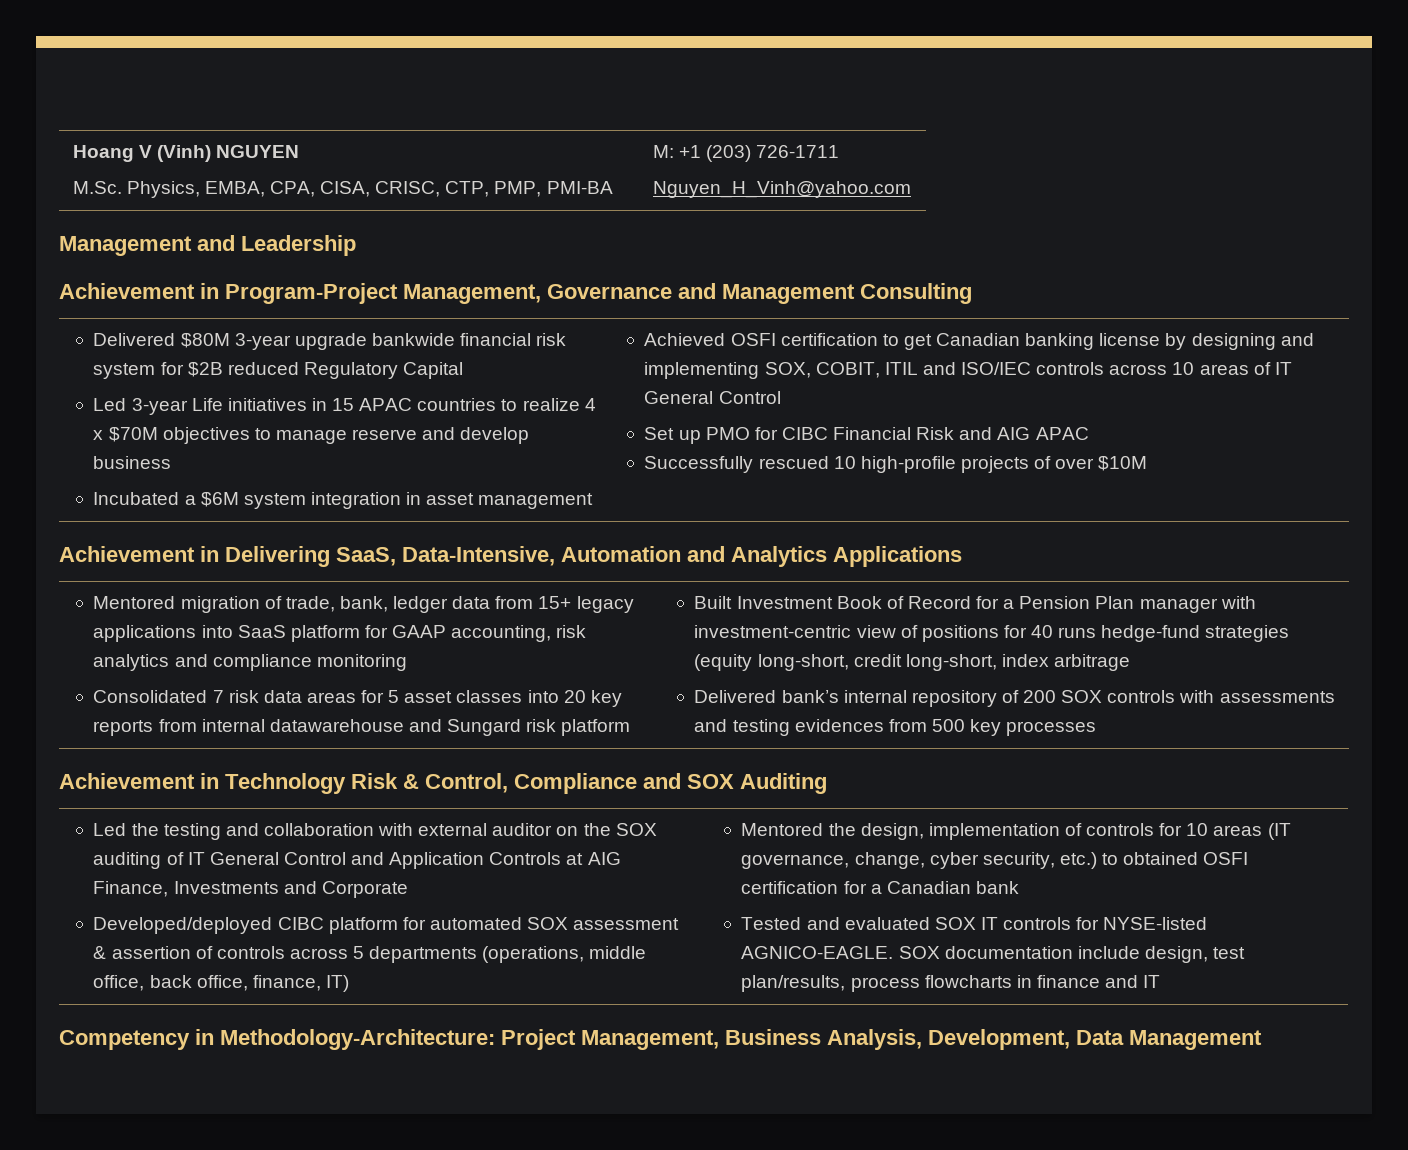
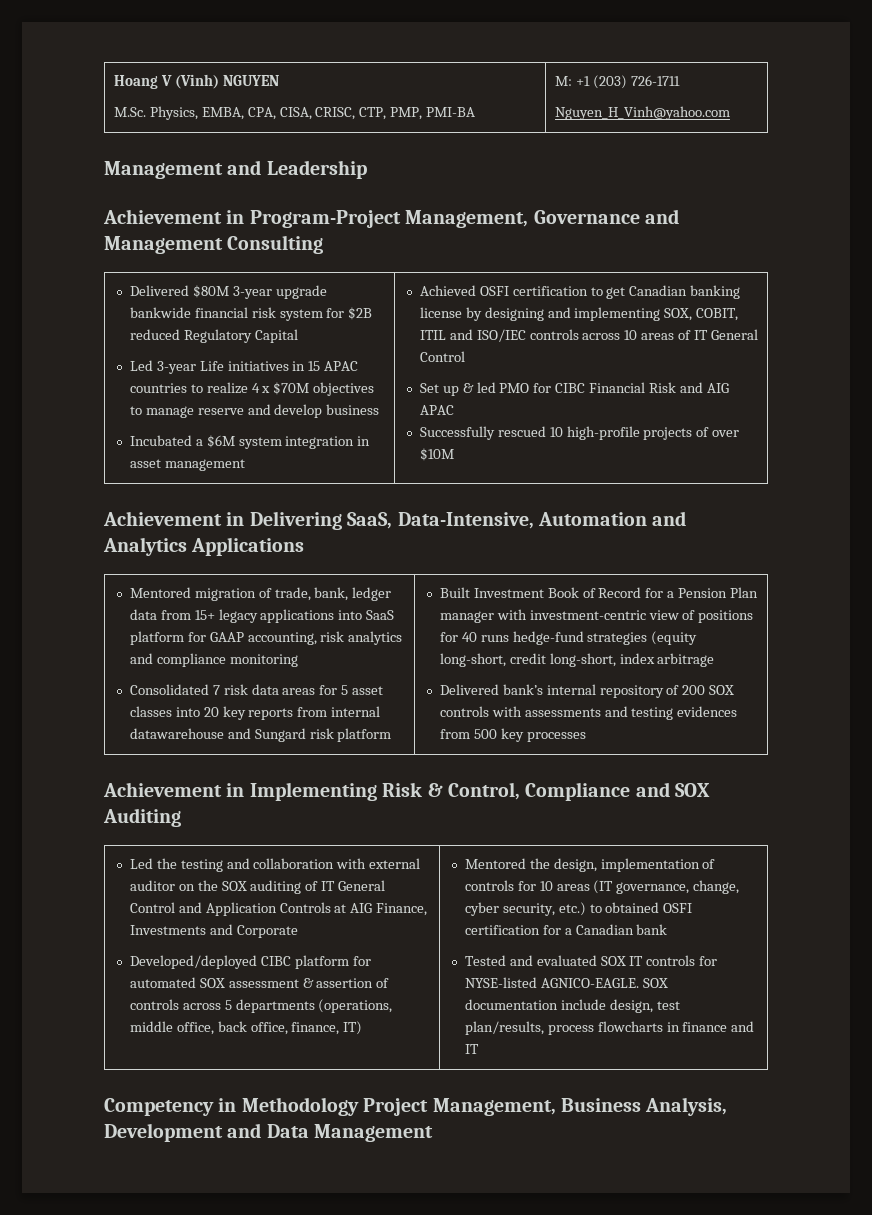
- Set up PMO for CIBC Financial Risk and AIG APAC
+ Set up & led PMO for CIBC Financial Risk and AIG APAC
- Achievement in Technology Risk & Control, Compliance and SOX Auditing
+ Achievement in Implementing Risk & Control, Compliance and SOX Auditing
- Competency in Methodology-Architecture: Project Management, Business Analysis, Development, Data Management
+ Competency in Methodology Project Management, Business Analysis, Development and Data Management

